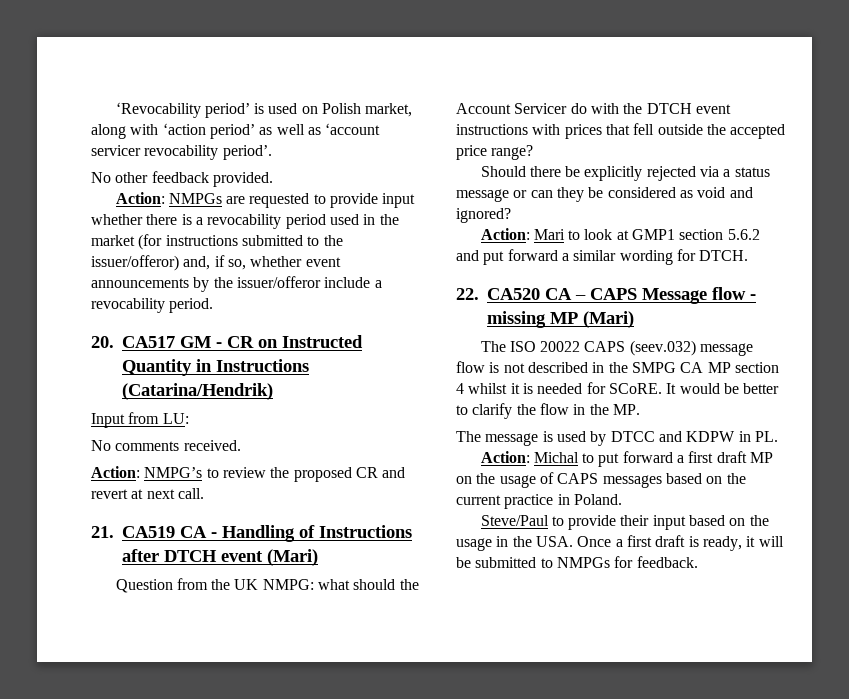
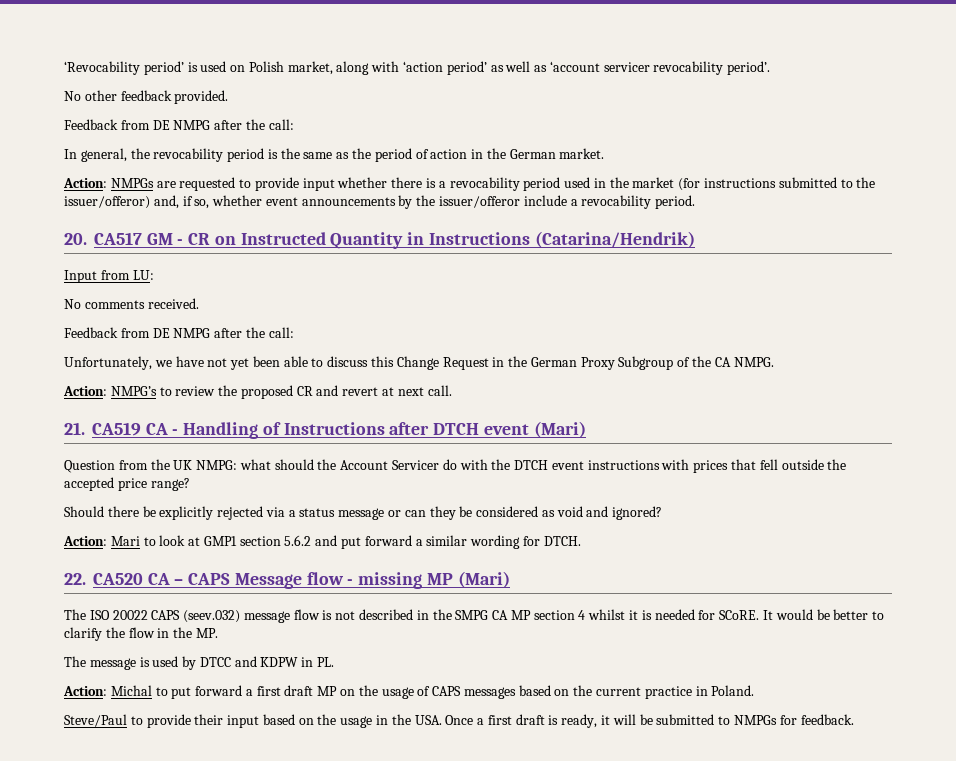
  No other feedback provided.
+ Feedback from DE NMPG after the call:
+ In general, the revocability period is the same as the period of action in the German market.
  No comments received.
+ Feedback from DE NMPG after the call:
+ Unfortunately, we have not yet been able to discuss this Change Request in the German Proxy Subgroup of the CA NMPG.

